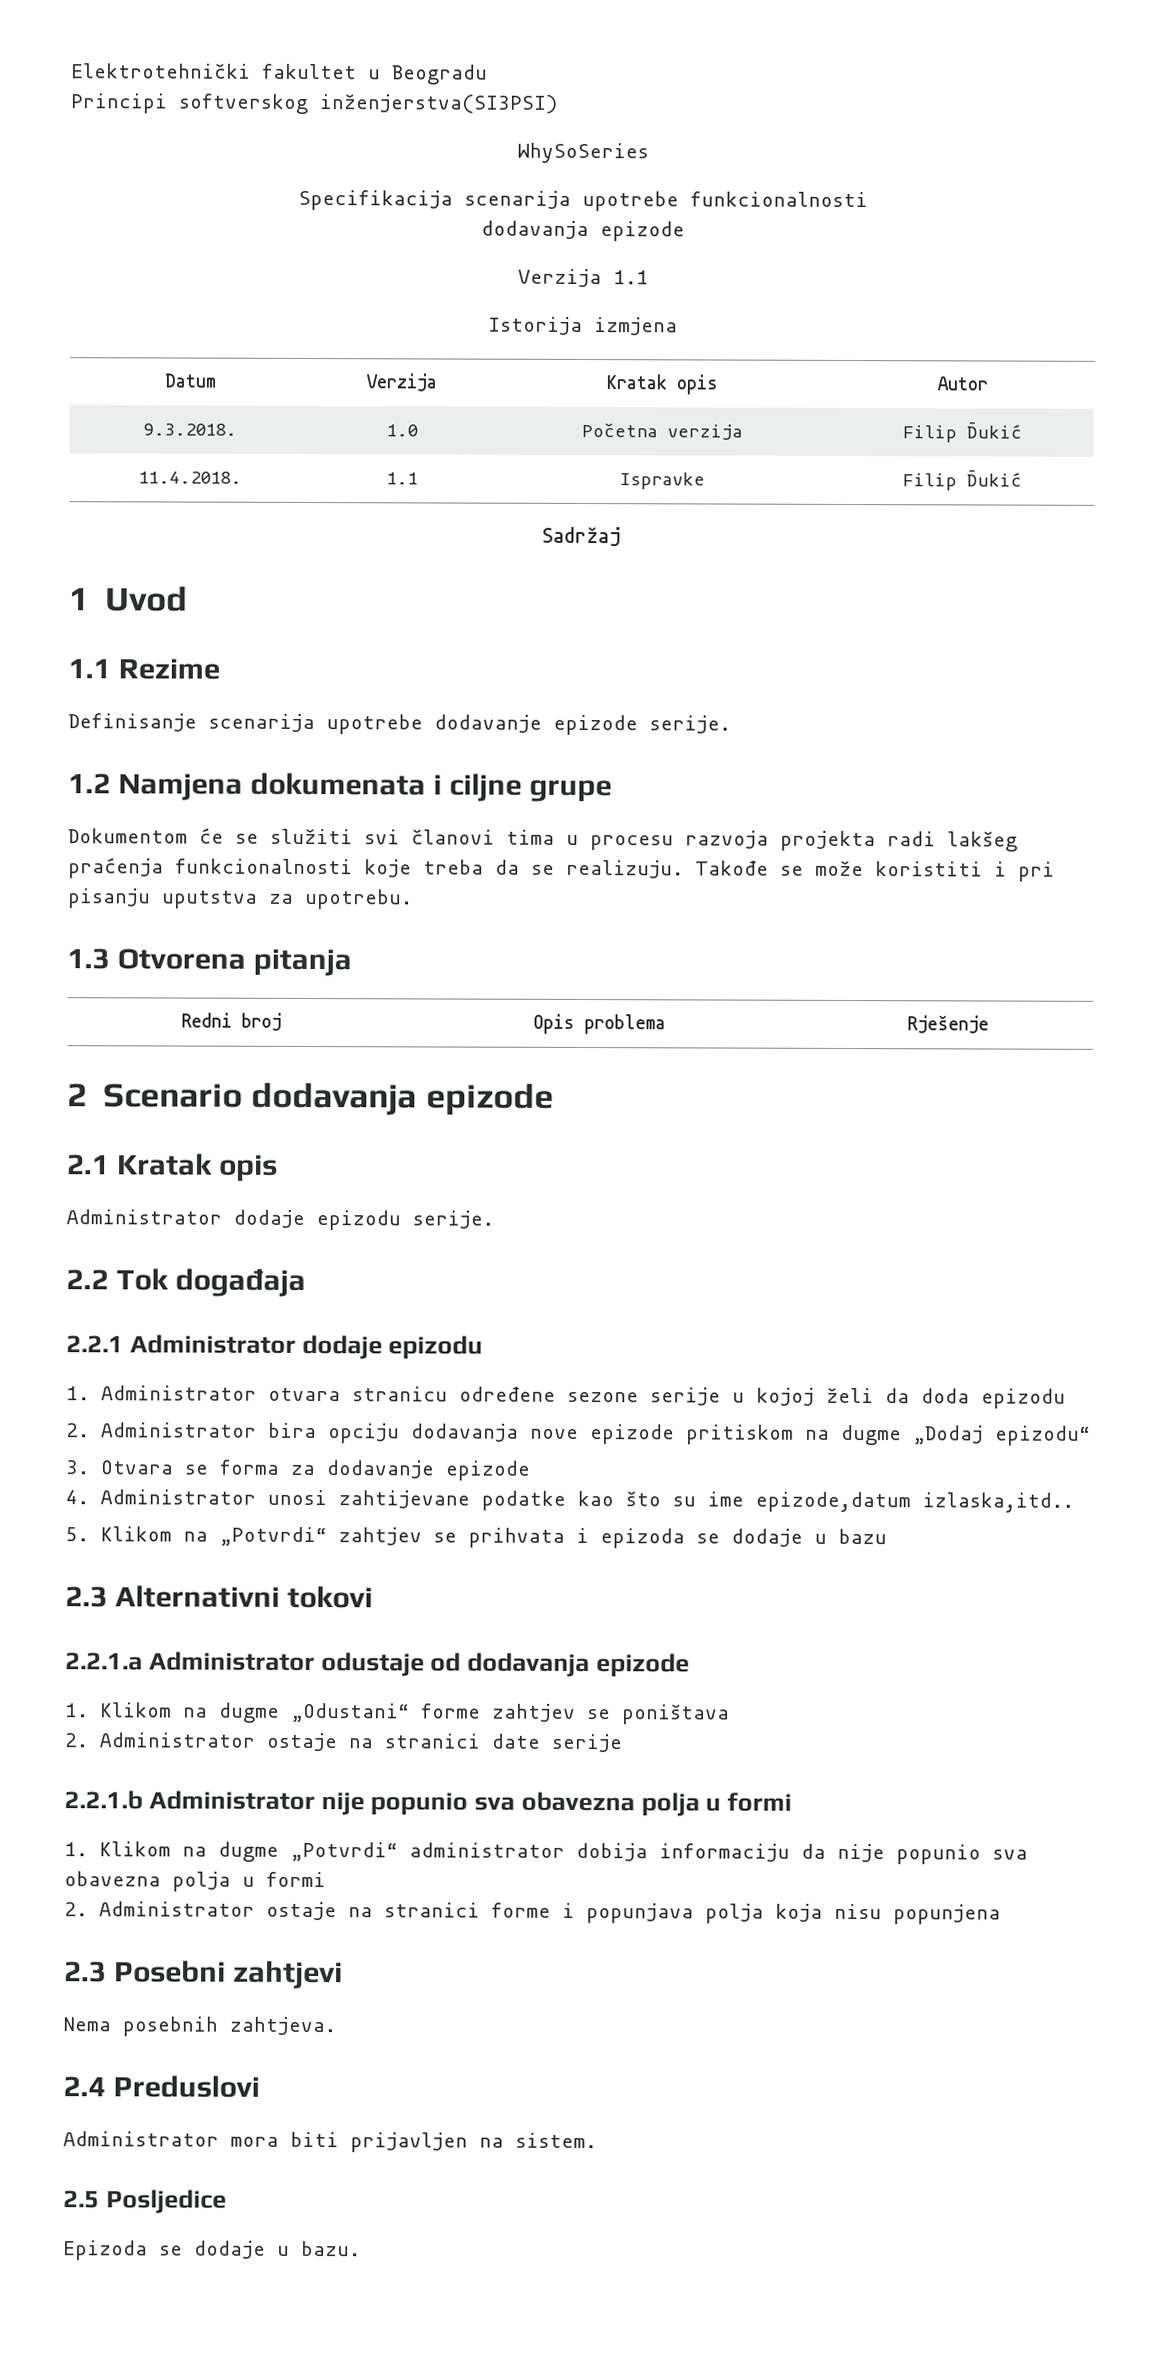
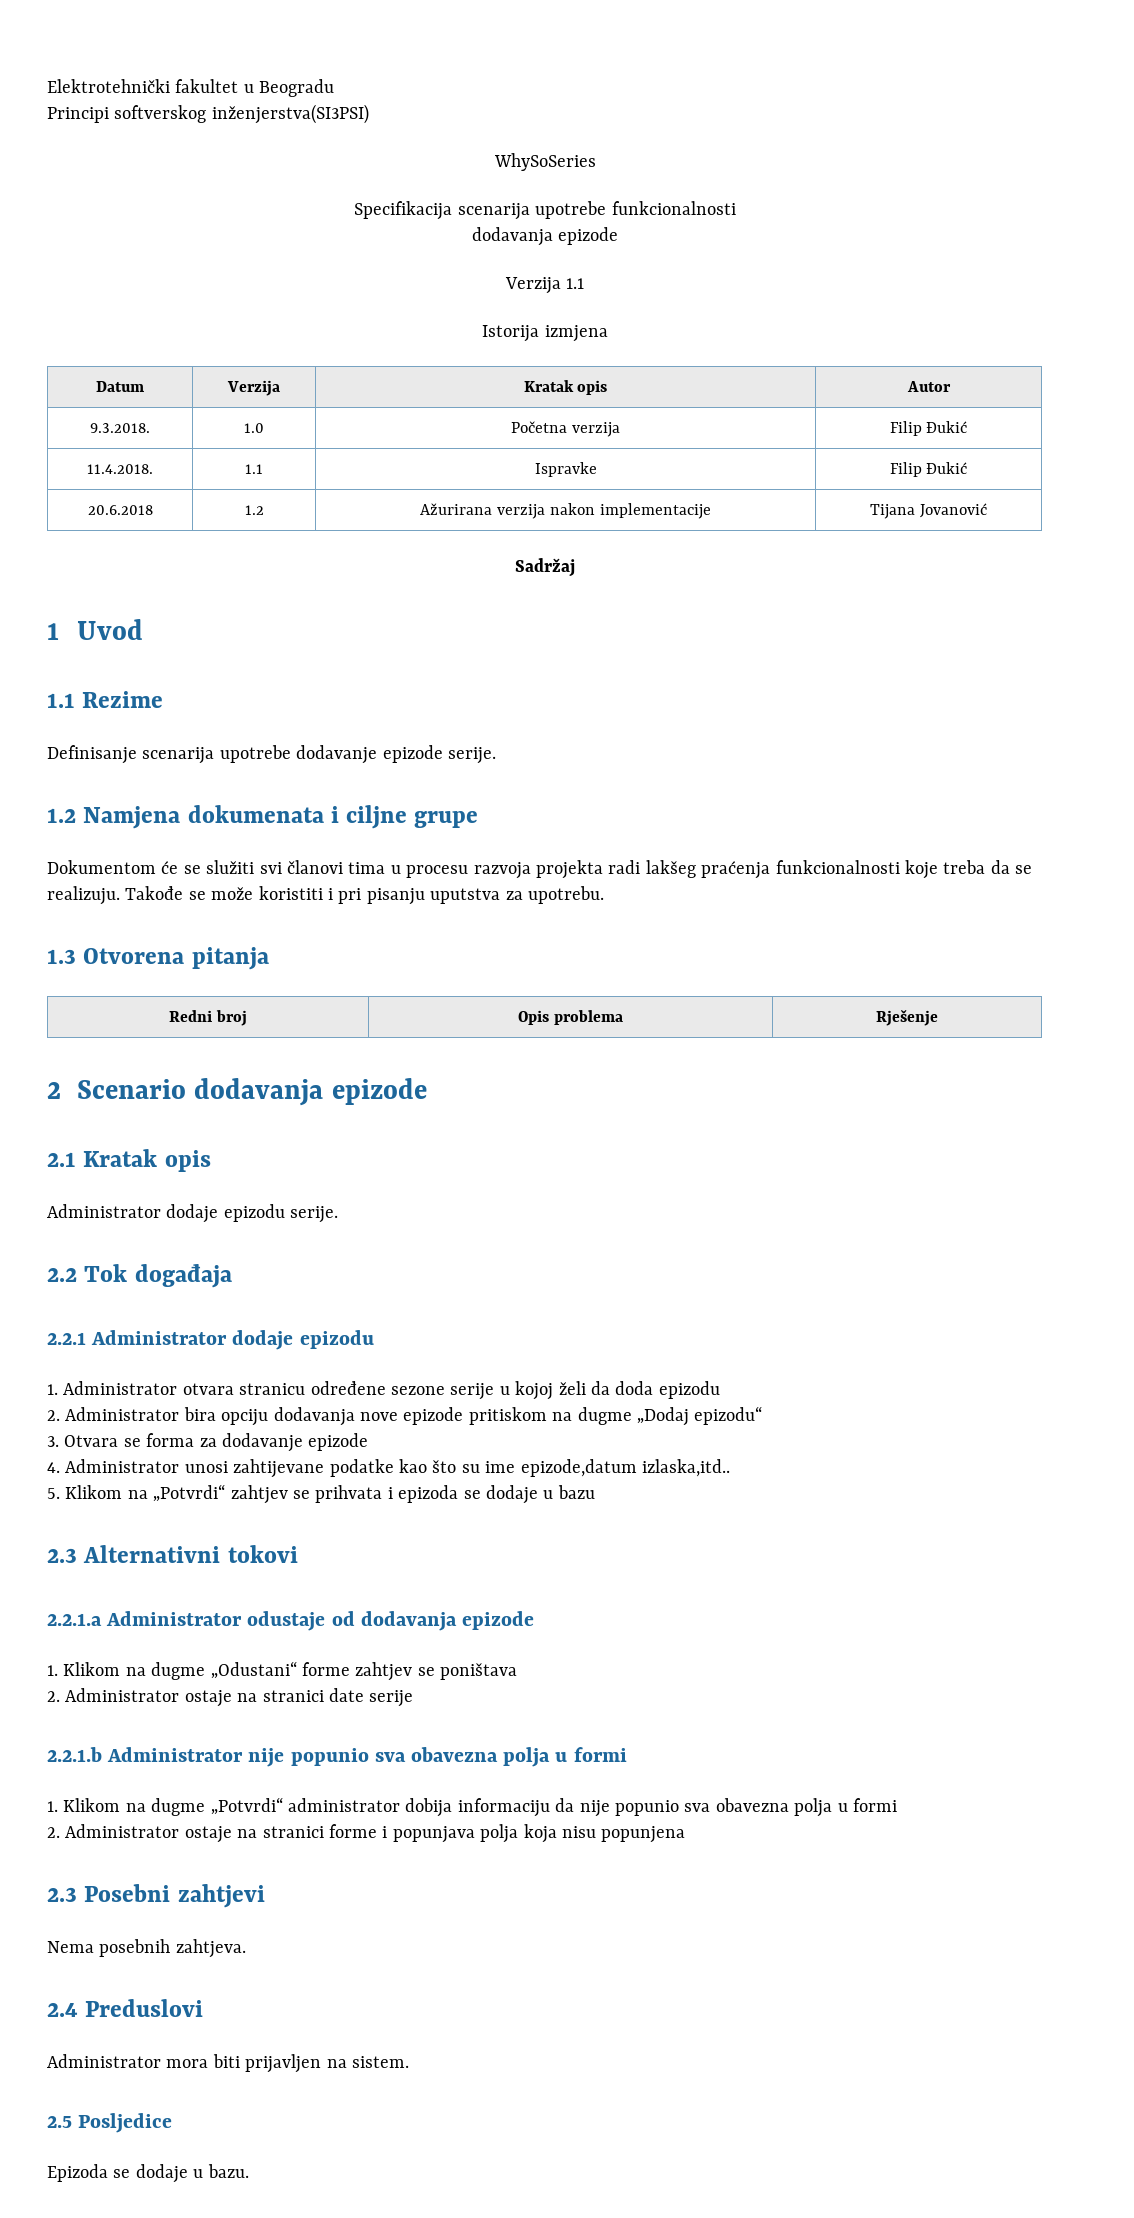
+ 20.6.2018 | 1.2 | Ažurirana verzija nakon implementacije | Tijana Jovanović

